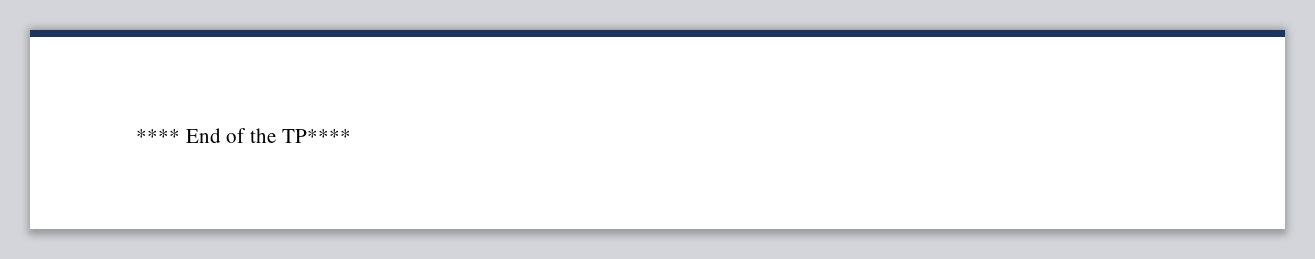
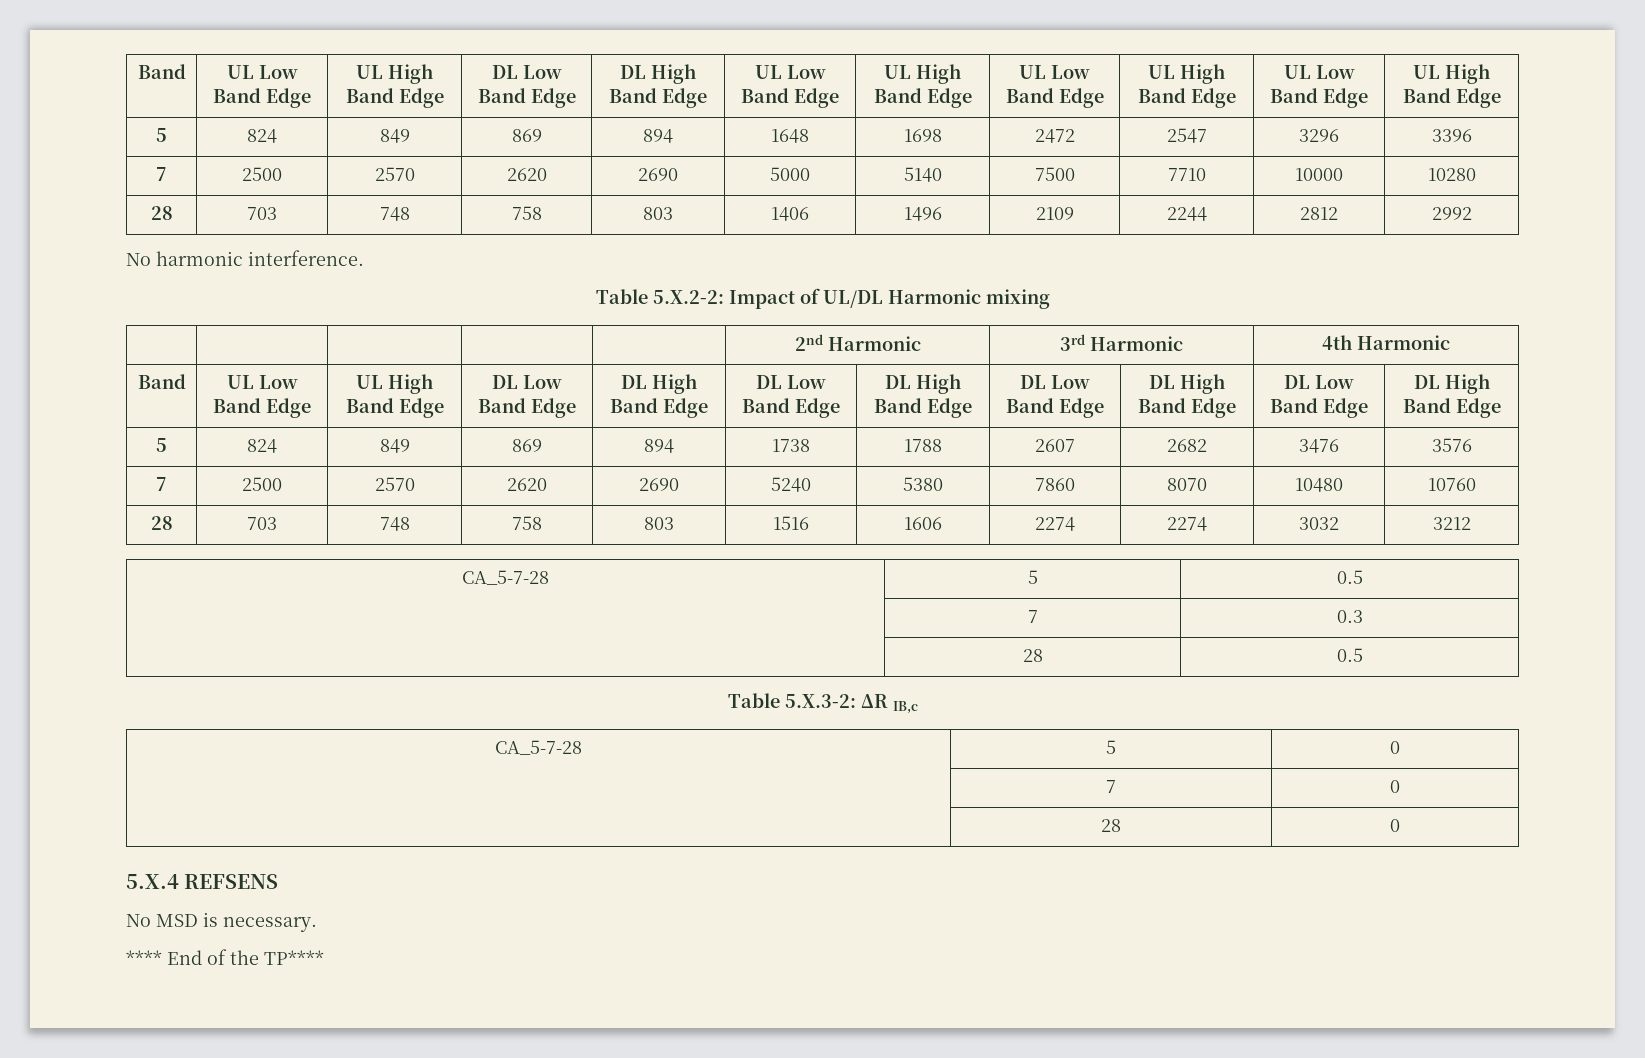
+ Band | UL Low Band Edge | UL High Band Edge | DL Low Band Edge | DL High Band Edge | UL Low Band Edge | UL High Band Edge | UL Low Band Edge | UL High Band Edge | UL Low Band Edge | UL High Band Edge
+ 5 | 824 | 849 | 869 | 894 | 1648 | 1698 | 2472 | 2547 | 3296 | 3396
+ 7 | 2500 | 2570 | 2620 | 2690 | 5000 | 5140 | 7500 | 7710 | 10000 | 10280
+ 28 | 703 | 748 | 758 | 803 | 1406 | 1496 | 2109 | 2244 | 2812 | 2992
+ No harmonic interference.
+ Table 5.X.2-2: Impact of UL/DL Harmonic mixing
+ | | | | | 2nd Harmonic | 3rd Harmonic | 4th Harmonic
+ Band | UL Low Band Edge | UL High Band Edge | DL Low Band Edge | DL High Band Edge | DL Low Band Edge | DL High Band Edge | DL Low Band Edge | DL High Band Edge | DL Low Band Edge | DL High Band Edge
+ 5 | 824 | 849 | 869 | 894 | 1738 | 1788 | 2607 | 2682 | 3476 | 3576
+ 7 | 2500 | 2570 | 2620 | 2690 | 5240 | 5380 | 7860 | 8070 | 10480 | 10760
+ 28 | 703 | 748 | 758 | 803 | 1516 | 1606 | 2274 | 2274 | 3032 | 3212
+ CA_5-7-28 | 5 | 0.5
+ | 7 | 0.3
+ | 28 | 0.5
+ Table 5.X.3-2: ΔR IB,c
+ CA_5-7-28 | 5 | 0
+ | 7 | 0
+ | 28 | 0
+ 5.X.4 REFSENS
+ No MSD is necessary.

